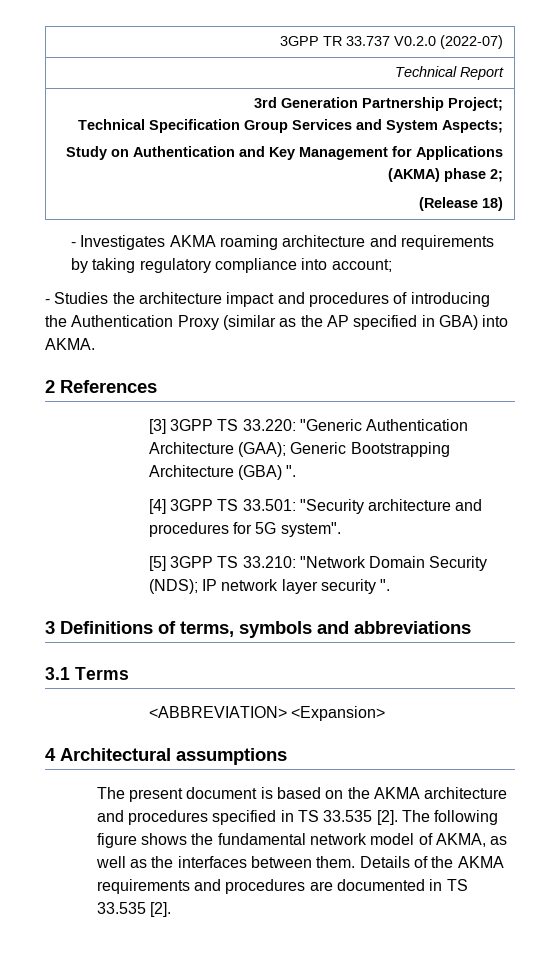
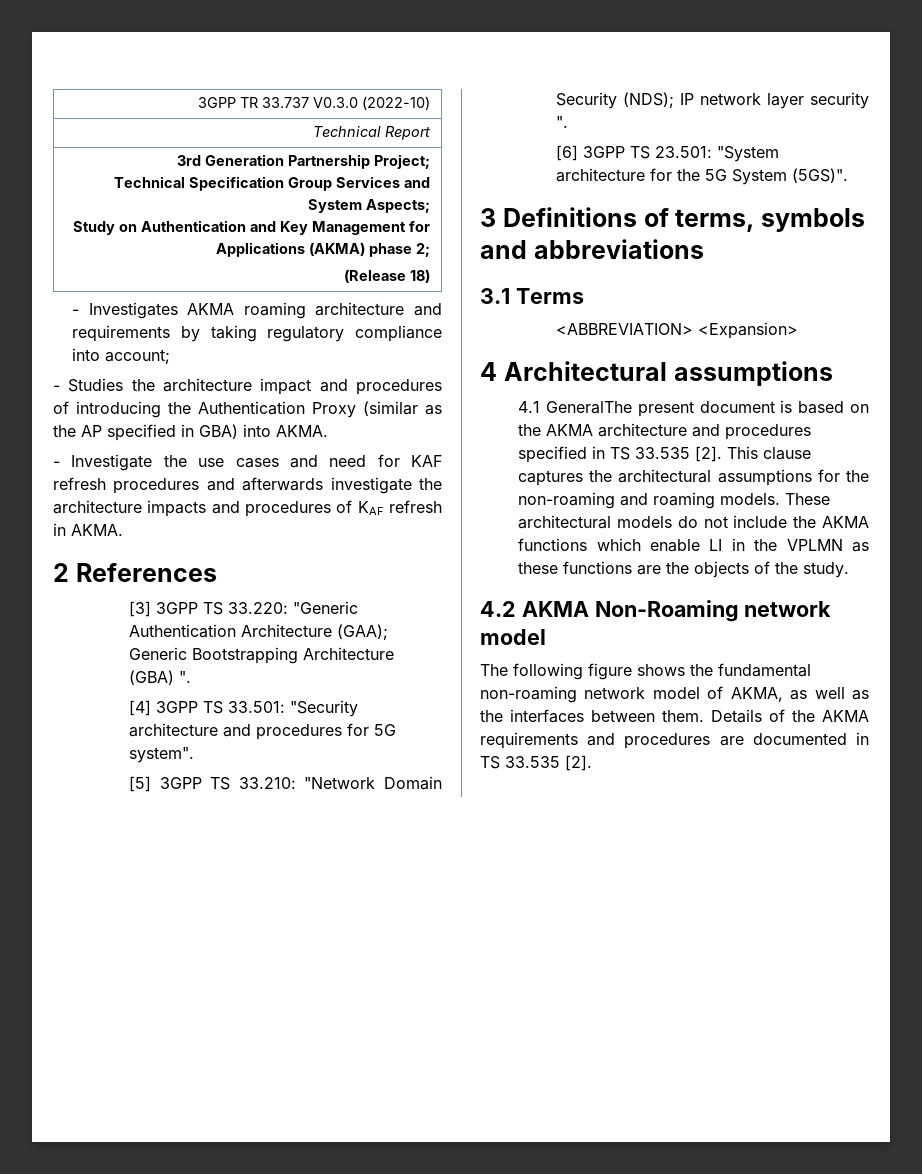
- 3GPP TR 33.737 V0.2.0 (2022-07)
+ 3GPP TR 33.737 V0.3.0 (2022-10)
+ - Investigate the use cases and need for KAF refresh procedures and afterwards investigate the architecture impacts and procedures of KAF refresh in AKMA.
+ [6] 3GPP TS 23.501: "System architecture for the 5G System (5GS)".
- The present document is based on the AKMA architecture and procedures specified in TS 33.535 [2]. The following figure shows the fundamental network model of AKMA, as well as the interfaces between them.
+ 4.1 GeneralThe present document is based on the AKMA architecture and procedures specified in TS 33.535 [2]. This clause captures the architectural assumptions for the non-roaming and roaming models. These architectural models do not include the AKMA functions which enable LI in the VPLMN as these functions are the objects of the study.
+ 4.2 AKMA Non-Roaming network model
+ The following figure shows the fundamental non-roaming network model of AKMA, as well as the interfaces between them.

